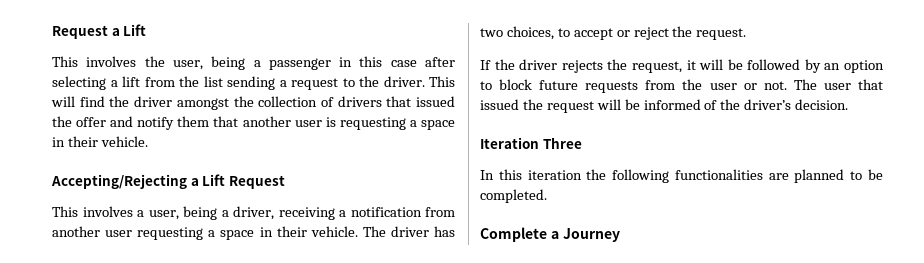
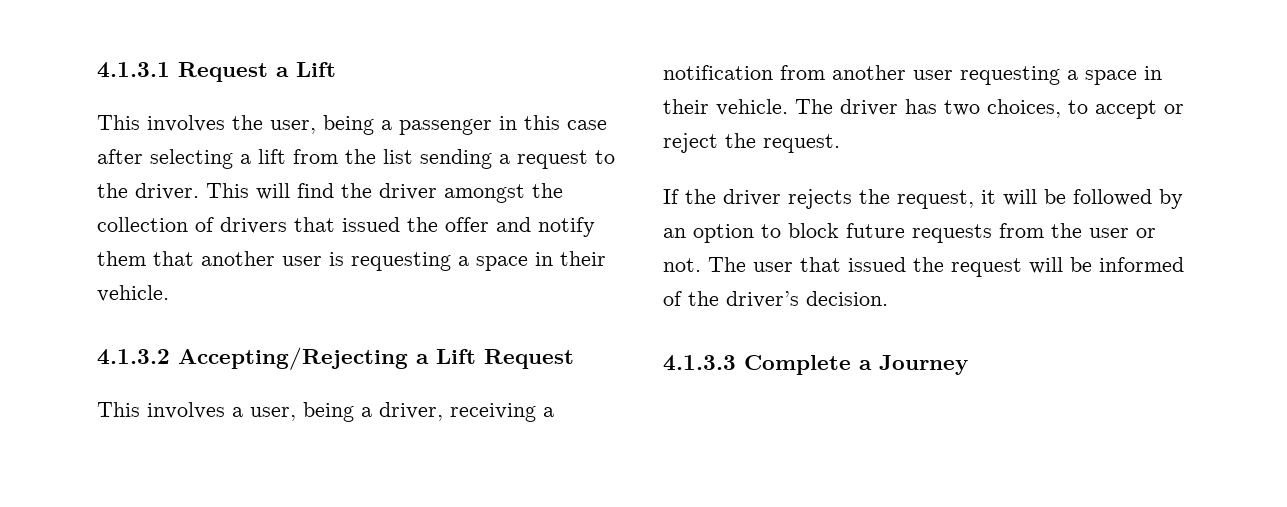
- Request a Lift
+ 4.1.3.1 Request a Lift
- Accepting/Rejecting a Lift Request
+ 4.1.3.2 Accepting/Rejecting a Lift Request
- Iteration Three
- In this iteration the following functionalities are planned to be completed.
- Complete a Journey
+ 4.1.3.3 Complete a Journey

